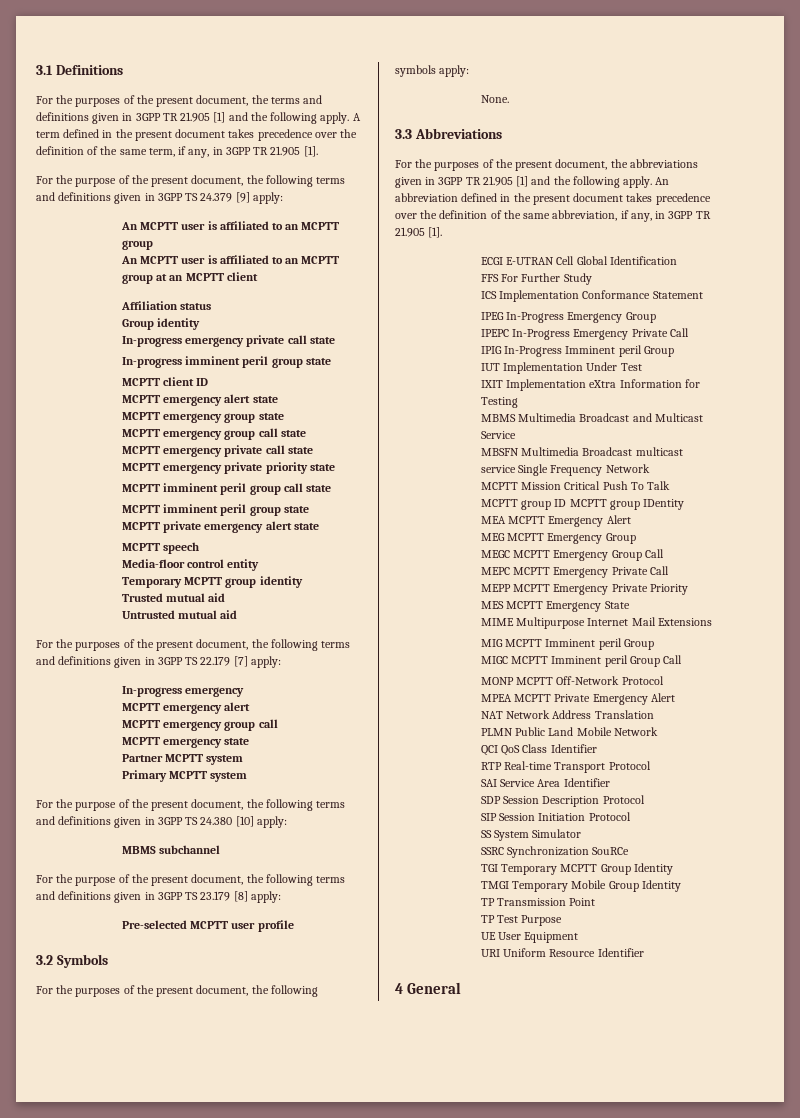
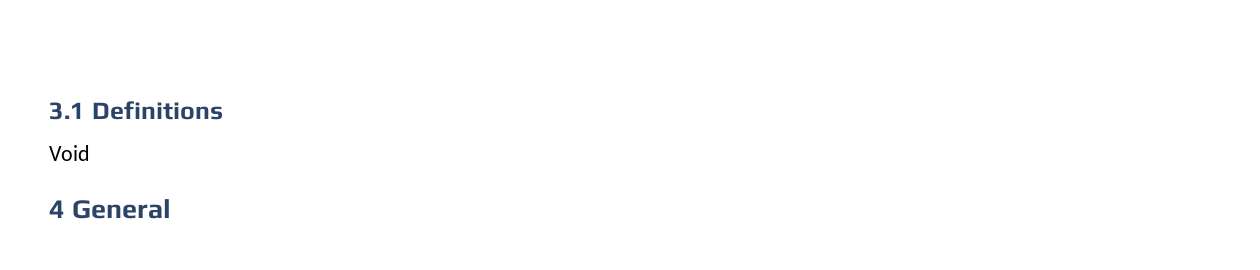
- For the purposes of the present document, the terms and definitions given in 3GPP TR 21.905 [1] and the following apply. A term defined in the present document takes precedence over the definition of the same term, if any, in 3GPP TR 21.905 [1].
- For the purpose of the present document, the following terms and definitions given in 3GPP TS 24.379 [9] apply:
- An MCPTT user is affiliated to an MCPTT group
- An MCPTT user is affiliated to an MCPTT group at an MCPTT client
- Affiliation status
- Group identity
- In-progress emergency private call state
- In-progress imminent peril group state
- MCPTT client ID
- MCPTT emergency alert state
- MCPTT emergency group state
- MCPTT emergency group call state
- MCPTT emergency private call state
- MCPTT emergency private priority state
- MCPTT imminent peril group call state
- MCPTT imminent peril group state
- MCPTT private emergency alert state
- MCPTT speech
- Media-floor control entity
- Temporary MCPTT group identity
- Trusted mutual aid
- Untrusted mutual aid
- For the purposes of the present document, the following terms and definitions given in 3GPP TS 22.179 [7] apply:
- In-progress emergency
- MCPTT emergency alert
- MCPTT emergency group call
- MCPTT emergency state
- Partner MCPTT system
- Primary MCPTT system
- For the purpose of the present document, the following terms and definitions given in 3GPP TS 24.380 [10] apply:
- MBMS subchannel
- For the purpose of the present document, the following terms and definitions given in 3GPP TS 23.179 [8] apply:
- Pre-selected MCPTT user profile
- 3.2 Symbols
- For the purposes of the present document, the following symbols apply:
- None.
- 3.3 Abbreviations
- For the purposes of the present document, the abbreviations given in 3GPP TR 21.905 [1] and the following apply. An abbreviation defined in the present document takes precedence over the definition of the same abbreviation, if any, in 3GPP TR 21.905 [1].
- ECGI E-UTRAN Cell Global Identification
- FFS For Further Study
- ICS Implementation Conformance Statement
- IPEG In-Progress Emergency Group
- IPEPC In-Progress Emergency Private Call
- IPIG In-Progress Imminent peril Group
- IUT Implementation Under Test
- IXIT Implementation eXtra Information for Testing
- MBMS Multimedia Broadcast and Multicast Service
- MBSFN Multimedia Broadcast multicast service Single Frequency Network
- MCPTT Mission Critical Push To Talk
- MCPTT group ID MCPTT group IDentity
- MEA MCPTT Emergency Alert
- MEG MCPTT Emergency Group
- MEGC MCPTT Emergency Group Call
- MEPC MCPTT Emergency Private Call
- MEPP MCPTT Emergency Private Priority
- MES MCPTT Emergency State
- MIME Multipurpose Internet Mail Extensions
- MIG MCPTT Imminent peril Group
- MIGC MCPTT Imminent peril Group Call
- MONP MCPTT Off-Network Protocol
- MPEA MCPTT Private Emergency Alert
- NAT Network Address Translation
- PLMN Public Land Mobile Network
- QCI QoS Class Identifier
- RTP Real-time Transport Protocol
- SAI Service Area Identifier
- SDP Session Description Protocol
- SIP Session Initiation Protocol
- SS System Simulator
- SSRC Synchronization SouRCe
- TGI Temporary MCPTT Group Identity
- TMGI Temporary Mobile Group Identity
- TP Transmission Point
- TP Test Purpose
- UE User Equipment
- URI Uniform Resource Identifier
+ Void

